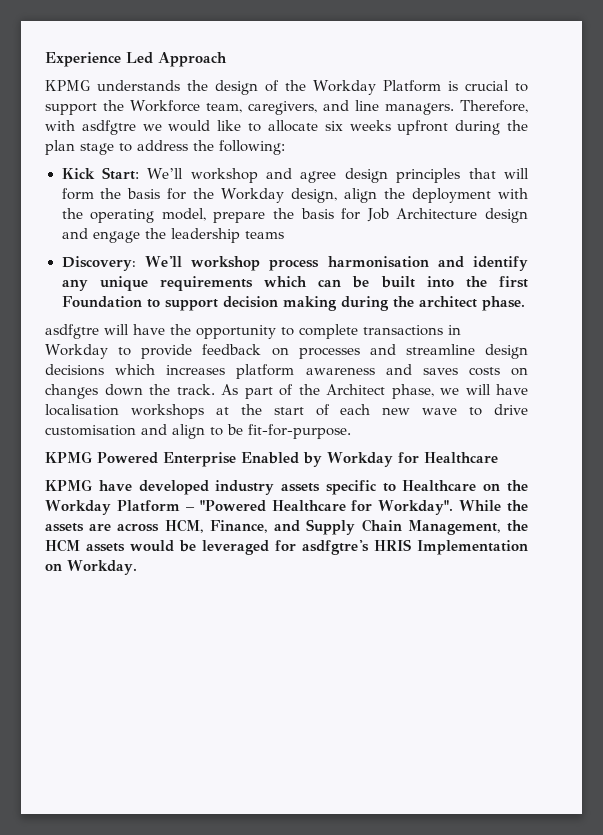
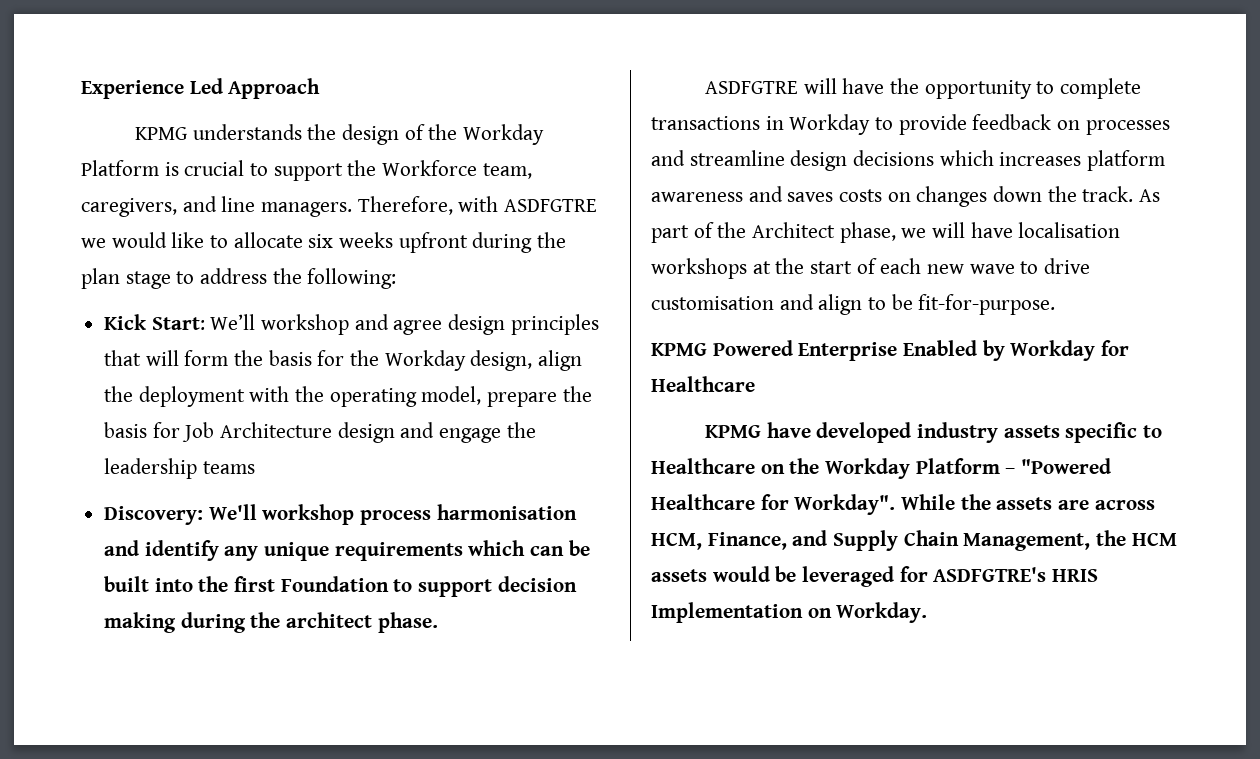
- Therefore, with asdfgtre we would like to allocate six weeks upfront during the plan stage to address the following:
+ Therefore, with ASDFGTRE we would like to allocate six weeks upfront during the plan stage to address the following:
- asdfgtre will have the opportunity to complete transactions in Workday to provide feedback on processes and streamline design decisions which increases platform awareness and saves costs on changes down the track.
+ ASDFGTRE will have the opportunity to complete transactions in Workday to provide feedback on processes and streamline design decisions which increases platform awareness and saves costs on changes down the track.
- While the assets are across HCM, Finance, and Supply Chain Management, the HCM assets would be leveraged for asdfgtre's HRIS Implementation on Workday.
+ While the assets are across HCM, Finance, and Supply Chain Management, the HCM assets would be leveraged for ASDFGTRE's HRIS Implementation on Workday.

